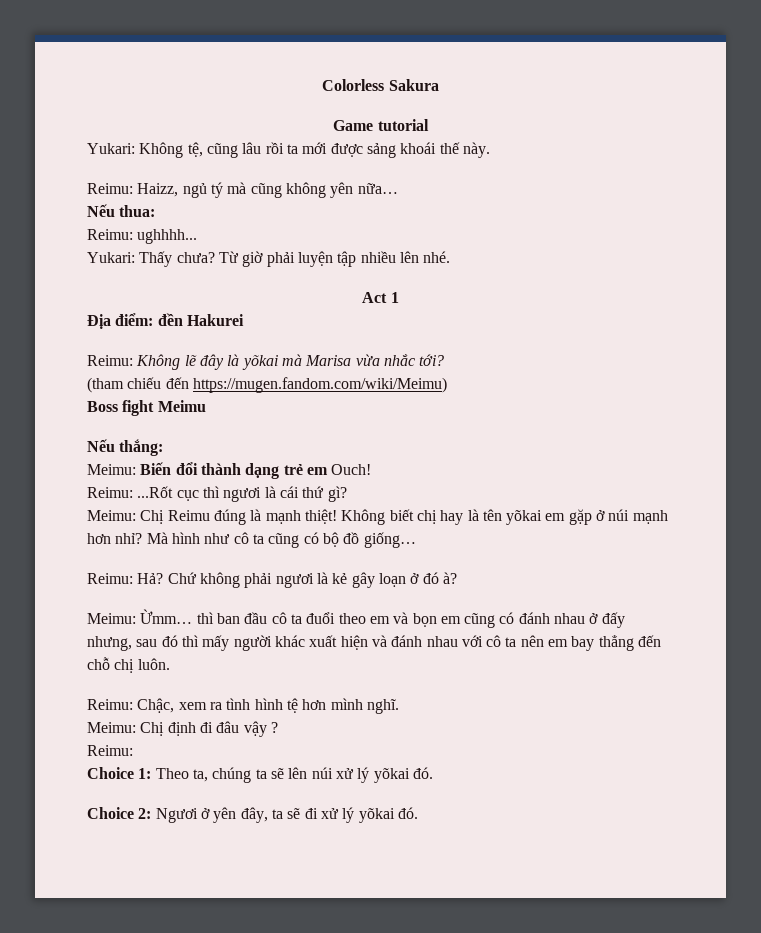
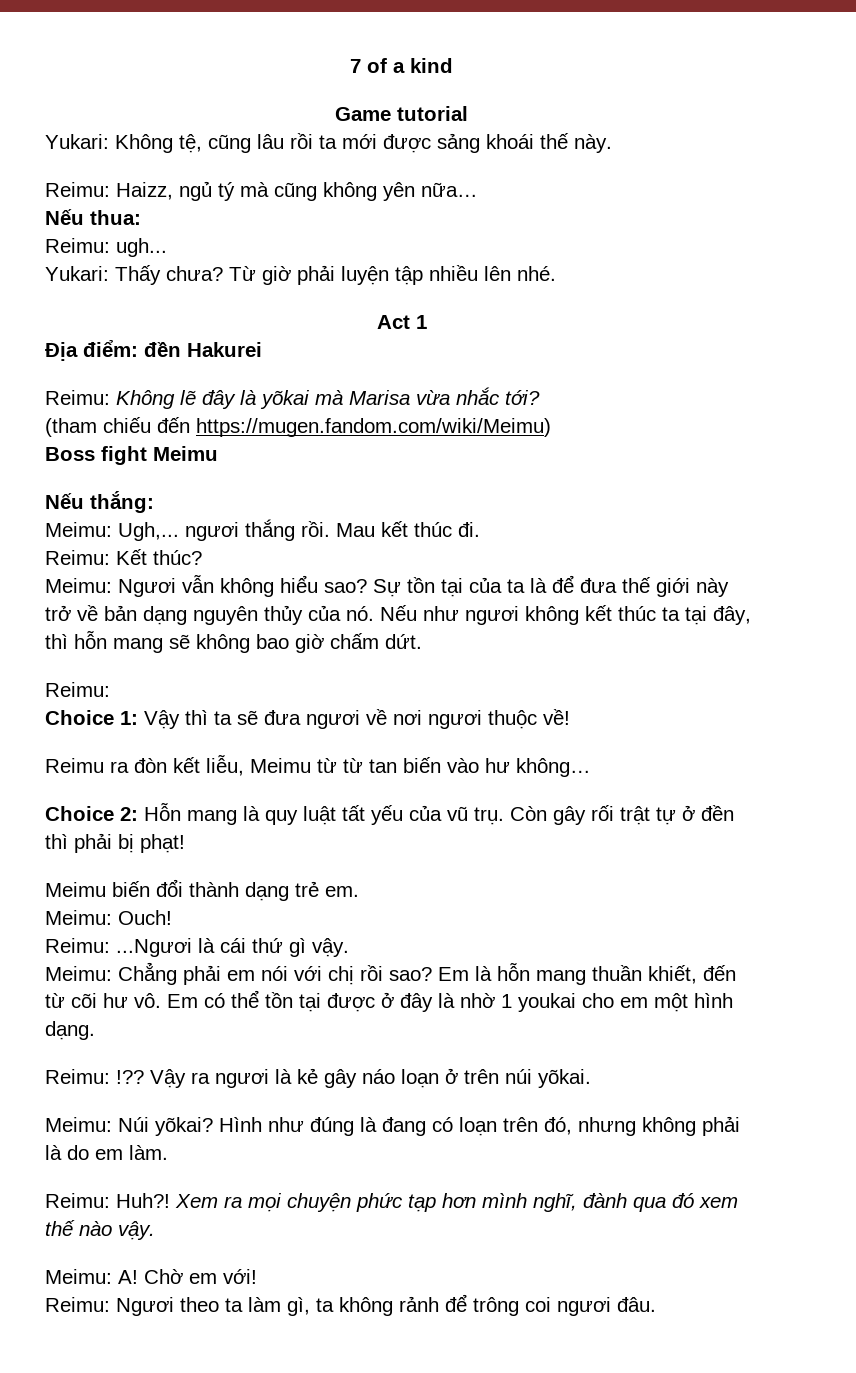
- Colorless Sakura
+ 7 of a kind
- Reimu: ughhhh...
+ Reimu: ugh...
- Meimu: Biến đổi thành dạng trẻ em Ouch!
- Reimu: ...Rốt cục thì ngươi là cái thứ gì?
- Meimu: Chị Reimu đúng là mạnh thiệt! Không biết chị hay là tên yõkai em gặp ở núi mạnh hơn nhỉ? Mà hình như cô ta cũng có bộ đồ giống…
- Reimu: Hả? Chứ không phải ngươi là kẻ gây loạn ở đó à?
- Meimu: Ừmm… thì ban đầu cô ta đuổi theo em và bọn em cũng có đánh nhau ở đấy nhưng, sau đó thì mấy người khác xuất hiện và đánh nhau với cô ta nên em bay thẳng đến chỗ chị luôn.
- Reimu: Chậc, xem ra tình hình tệ hơn mình nghĩ.
- Meimu: Chị định đi đâu vậy ?
+ Meimu: Ugh,... ngươi thắng rồi. Mau kết thúc đi.
+ Reimu: Kết thúc?
+ Meimu: Ngươi vẫn không hiểu sao? Sự tồn tại của ta là để đưa thế giới này trở về bản dạng nguyên thủy của nó. Nếu như ngươi không kết thúc ta tại đây, thì hỗn mang sẽ không bao giờ chấm dứt.
  Reimu:
- Choice 1: Theo ta, chúng ta sẽ lên núi xử lý yõkai đó.
- Choice 2: Ngươi ở yên đây, ta sẽ đi xử lý yõkai đó.
+ Choice 1: Vậy thì ta sẽ đưa ngươi về nơi ngươi thuộc về!
+ Reimu ra đòn kết liễu, Meimu từ từ tan biến vào hư không…
+ Choice 2: Hỗn mang là quy luật tất yếu của vũ trụ. Còn gây rối trật tự ở đền thì phải bị phạt!
+ Meimu biến đổi thành dạng trẻ em.
+ Meimu: Ouch!
+ Reimu: ...Ngươi là cái thứ gì vậy.
+ Meimu: Chẳng phải em nói với chị rồi sao? Em là hỗn mang thuần khiết, đến từ cõi hư vô. Em có thể tồn tại được ở đây là nhờ 1 youkai cho em một hình dạng.
+ Reimu: !?? Vậy ra ngươi là kẻ gây náo loạn ở trên núi yõkai.
+ Meimu: Núi yõkai? Hình như đúng là đang có loạn trên đó, nhưng không phải là do em làm.
+ Reimu: Huh?! Xem ra mọi chuyện phức tạp hơn mình nghĩ, đành qua đó xem thế nào vậy.
+ Meimu: A! Chờ em với!
+ Reimu: Ngươi theo ta làm gì, ta không rảnh để trông coi ngươi đâu.

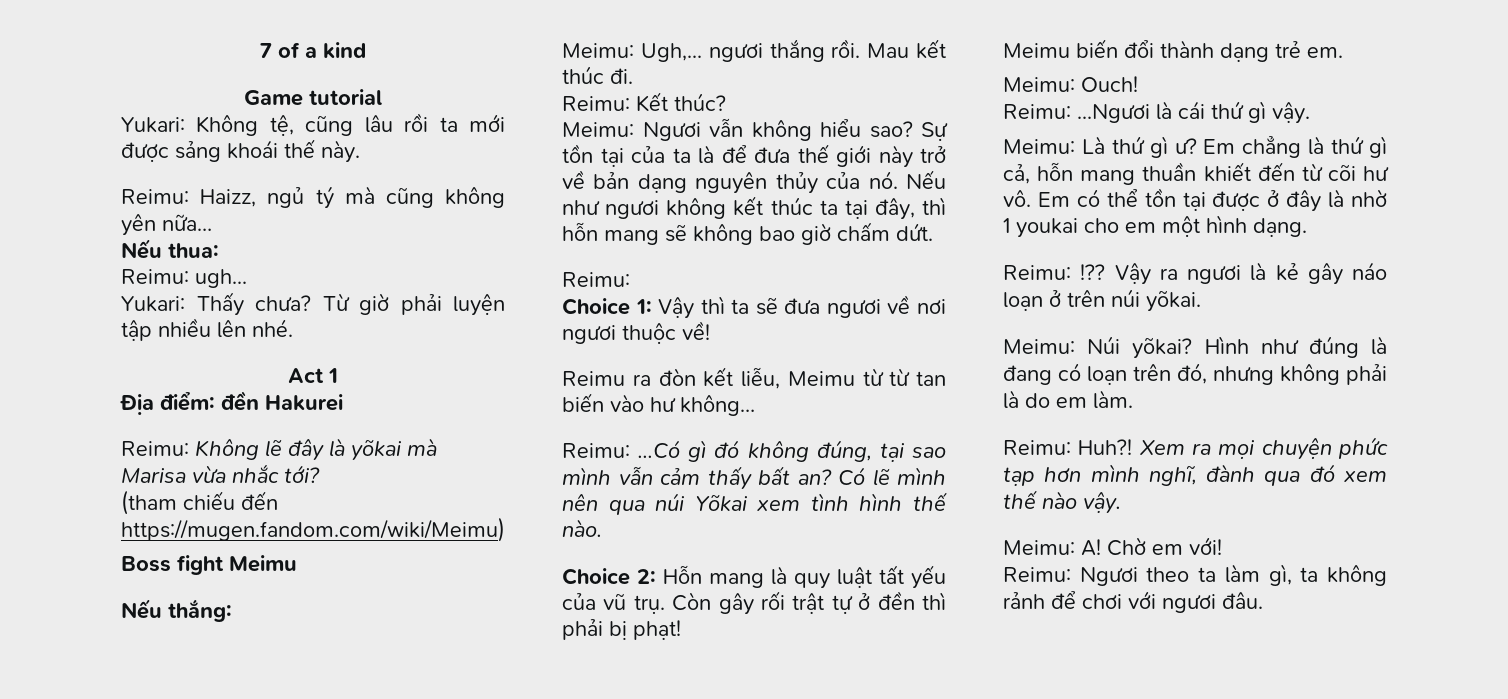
+ Reimu: ...Có gì đó không đúng, tại sao mình vẫn cảm thấy bất an? Có lẽ mình nên qua núi Yõkai xem tình hình thế nào.
- Meimu: Chẳng phải em nói với chị rồi sao? Em là hỗn mang thuần khiết, đến từ cõi hư vô.
+ Meimu: Là thứ gì ư? Em chẳng là thứ gì cả, hỗn mang thuần khiết đến từ cõi hư vô.
- Reimu: Ngươi theo ta làm gì, ta không rảnh để trông coi ngươi đâu.
+ Reimu: Ngươi theo ta làm gì, ta không rảnh để chơi với ngươi đâu.

